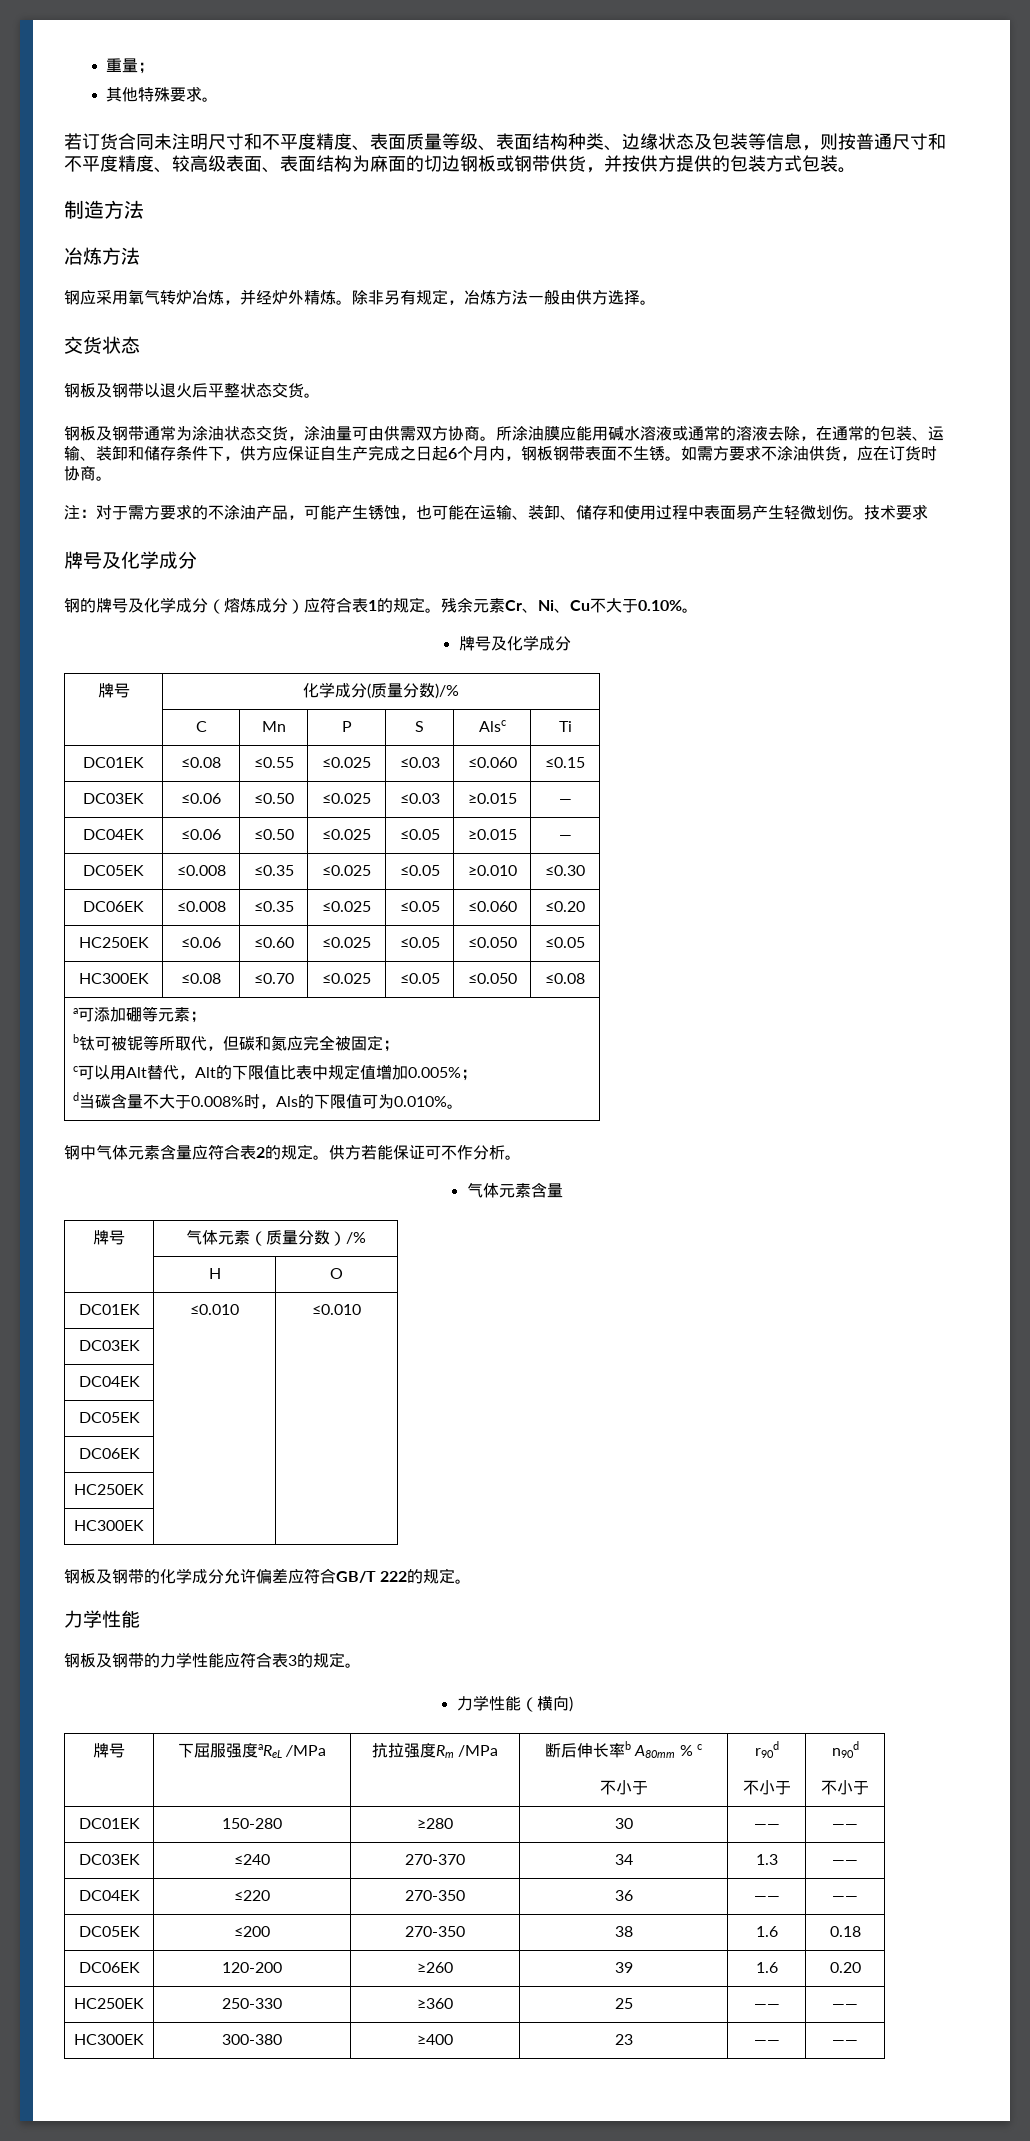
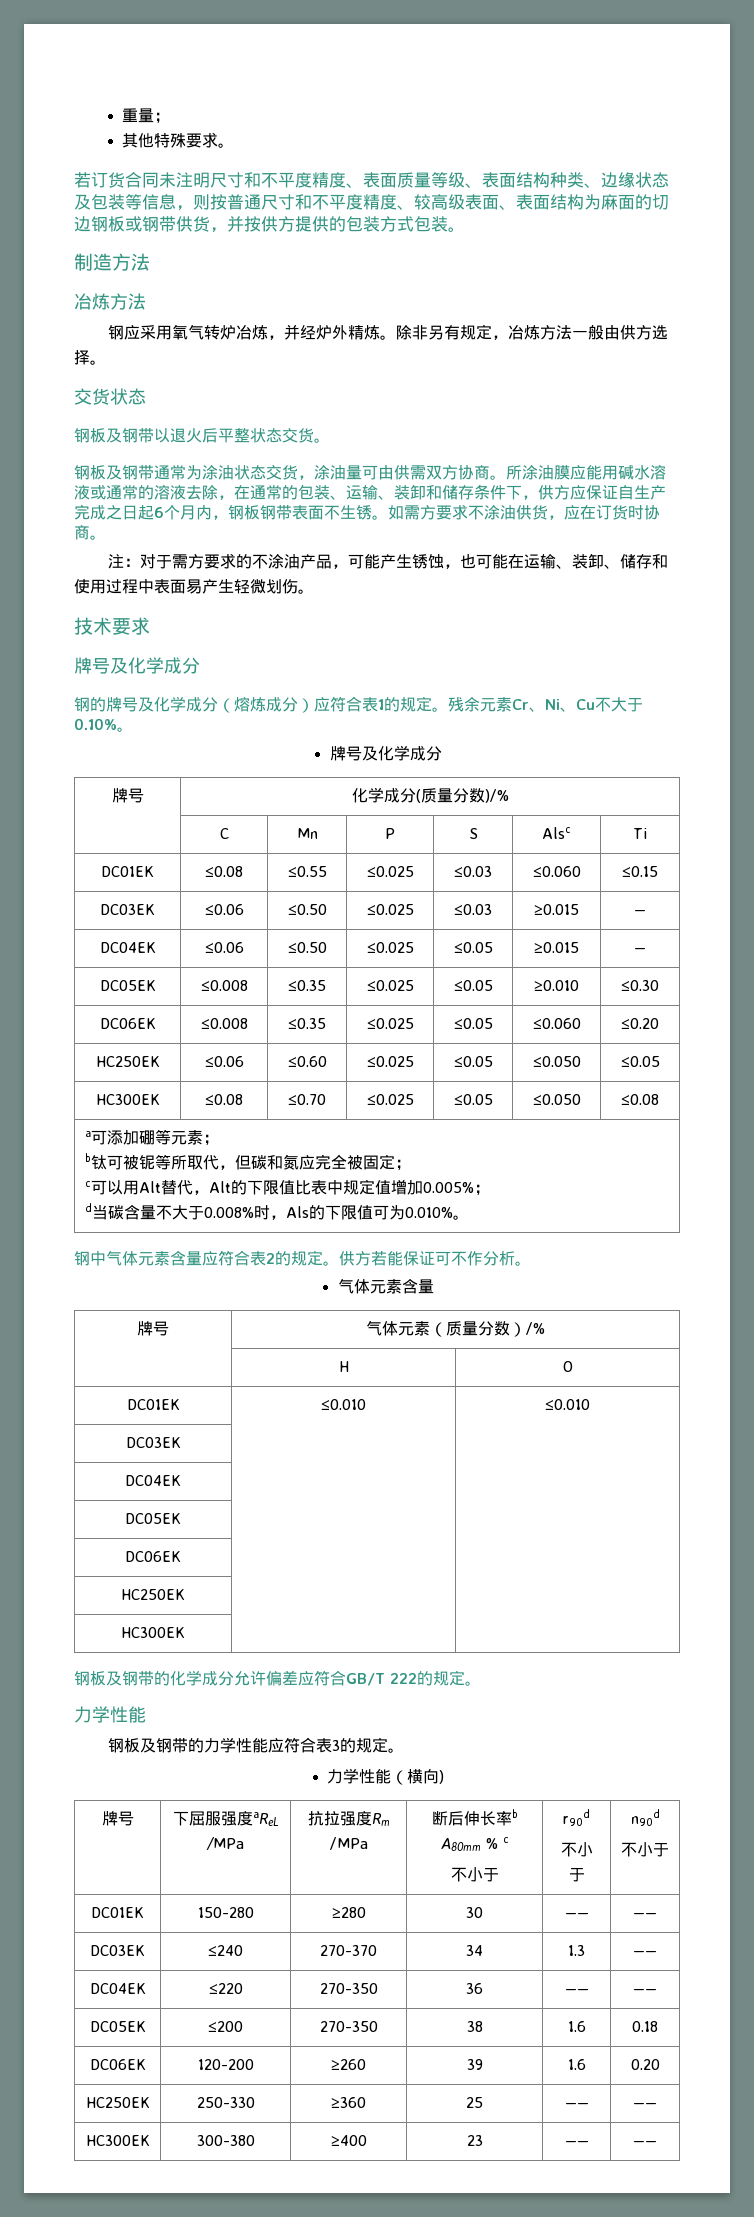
- 注：对于需方要求的不涂油产品，可能产生锈蚀，也可能在运输、装卸、储存和使用过程中表面易产生轻微划伤。技术要求
+ 注：对于需方要求的不涂油产品，可能产生锈蚀，也可能在运输、装卸、储存和使用过程中表面易产生轻微划伤。
+ 技术要求

